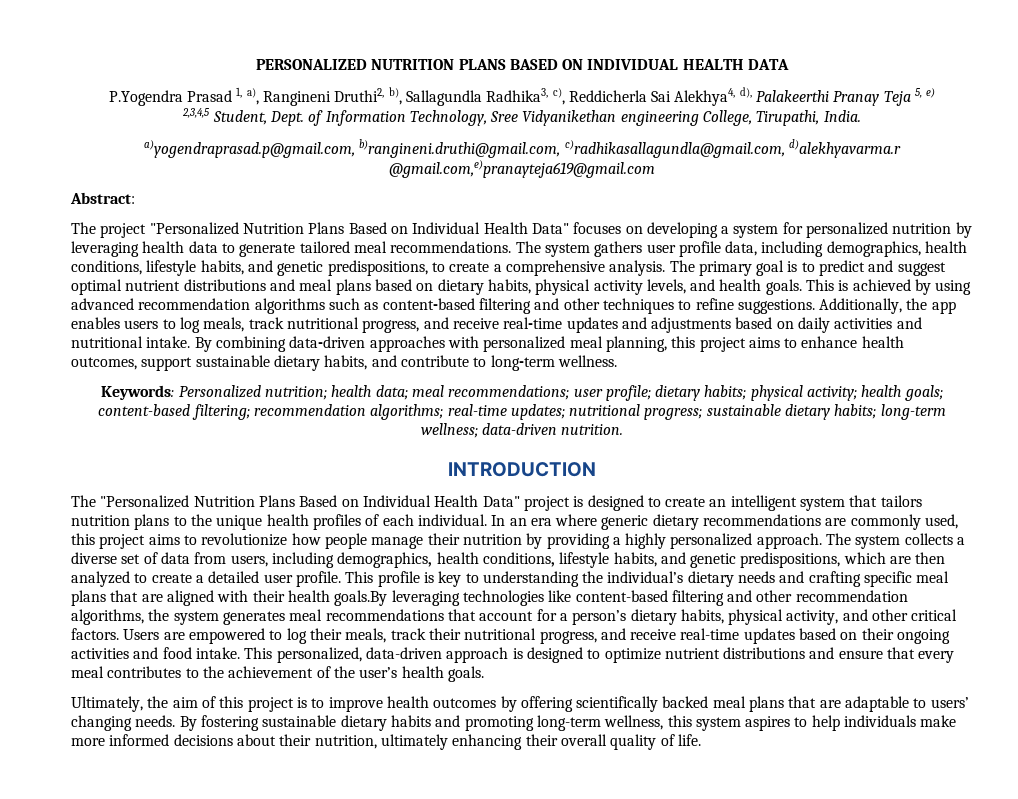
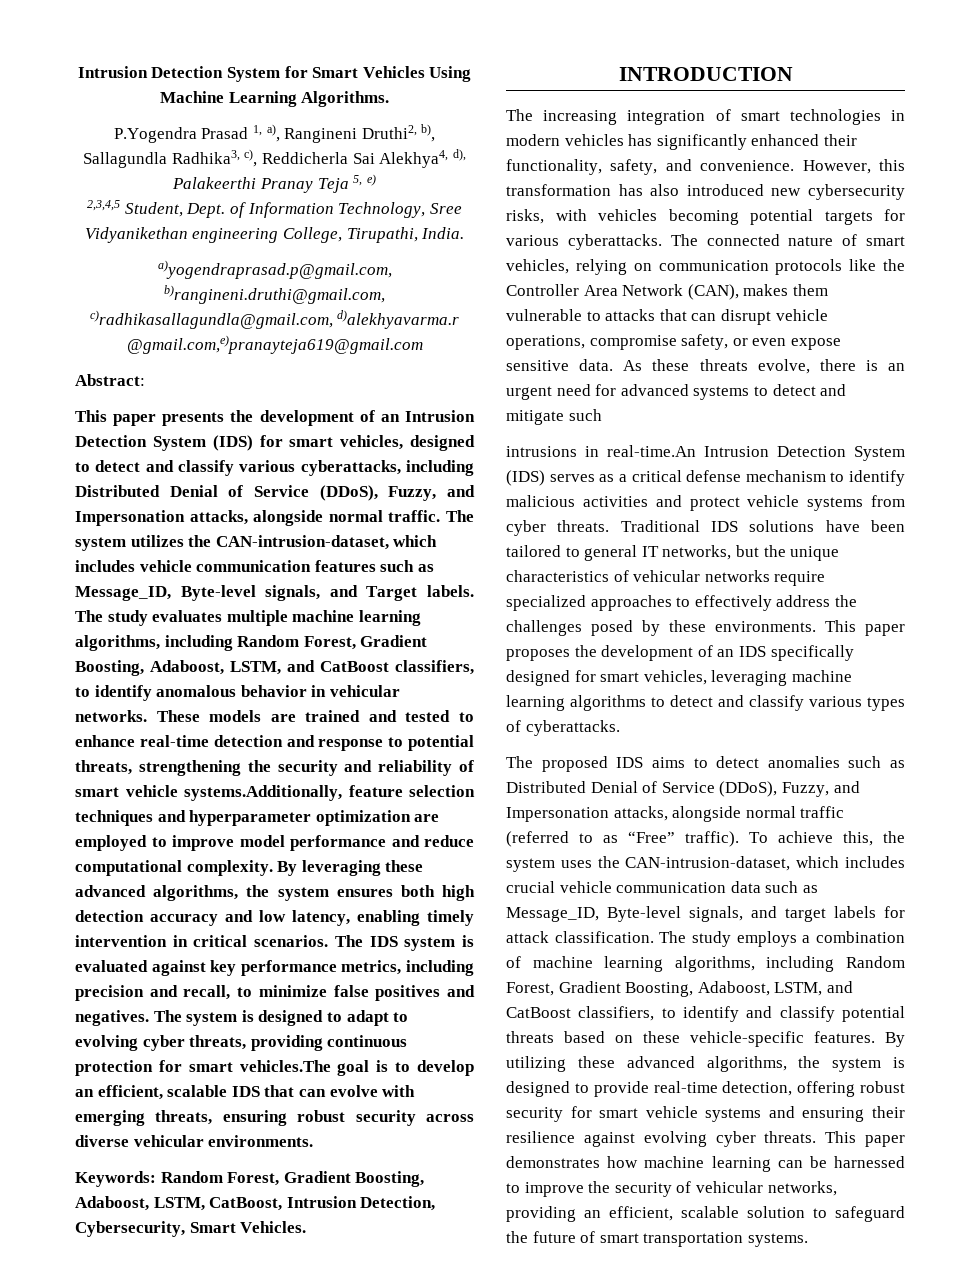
- PERSONALIZED NUTRITION PLANS BASED ON INDIVIDUAL HEALTH DATA
+ Intrusion Detection System for Smart Vehicles Using Machine Learning Algorithms.
- The project "Personalized Nutrition Plans Based on Individual Health Data" focuses on developing a system for personalized nutrition by leveraging health data to generate tailored meal recommendations. The system gathers user profile data, including demographics, health conditions, lifestyle habits, and genetic predispositions, to create a comprehensive analysis. The primary goal is to predict and suggest optimal nutrient distributions and meal plans based on dietary habits, physical activity levels, and health goals. This is achieved by using advanced recommendation algorithms such as content-based filtering and other techniques to refine suggestions. Additionally, the app enables users to log meals, track nutritional progress, and receive real-time updates and adjustments based on daily activities and nutritional intake. By combining data-driven approaches with personalized meal planning, this project aims to enhance health outcomes, support sustainable dietary habits, and contribute to long-term wellness.
- Keywords: Personalized nutrition; health data; meal recommendations; user profile; dietary habits; physical activity; health goals; content-based filtering; recommendation algorithms; real-time updates; nutritional progress; sustainable dietary habits; long-term wellness; data-driven nutrition.
+ This paper presents the development of an Intrusion Detection System (IDS) for smart vehicles, designed to detect and classify various cyberattacks, including Distributed Denial of Service (DDoS), Fuzzy, and Impersonation attacks, alongside normal traffic. The system utilizes the CAN-intrusion-dataset, which includes vehicle communication features such as Message_ID, Byte-level signals, and Target labels. The study evaluates multiple machine learning algorithms, including Random Forest, Gradient Boosting, Adaboost, LSTM, and CatBoost classifiers, to identify anomalous behavior in vehicular networks. These models are trained and tested to enhance real-time detection and response to potential threats, strengthening the security and reliability of smart vehicle systems.Additionally, feature selection techniques and hyperparameter optimization are employed to improve model performance and reduce computational complexity. By leveraging these advanced algorithms, the system ensures both high detection accuracy and low latency, enabling timely intervention in critical scenarios. The IDS system is evaluated against key performance metrics, including precision and recall, to minimize false positives and negatives. The system is designed to adapt to evolving cyber threats, providing continuous protection for smart vehicles.The goal is to develop an efficient, scalable IDS that can evolve with emerging threats, ensuring robust security across diverse vehicular environments.
+ Keywords: Random Forest, Gradient Boosting, Adaboost, LSTM, CatBoost, Intrusion Detection, Cybersecurity, Smart Vehicles.
  INTRODUCTION
- The "Personalized Nutrition Plans Based on Individual Health Data" project is designed to create an intelligent system that tailors nutrition plans to the unique health profiles of each individual. In an era where generic dietary recommendations are commonly used, this project aims to revolutionize how people manage their nutrition by providing a highly personalized approach. The system collects a diverse set of data from users, including demographics, health conditions, lifestyle habits, and genetic predispositions, which are then analyzed to create a detailed user profile. This profile is key to understanding the individual’s dietary needs and crafting specific meal plans that are aligned with their health goals.By leveraging technologies like content-based filtering and other recommendation algorithms, the system generates meal recommendations that account for a person’s dietary habits, physical activity, and other critical factors. Users are empowered to log their meals, track their nutritional progress, and receive real-time updates based on their ongoing activities and food intake. This personalized, data-driven approach is designed to optimize nutrient distributions and ensure that every meal contributes to the achievement of the user’s health goals.
- Ultimately, the aim of this project is to improve health outcomes by offering scientifically backed meal plans that are adaptable to users’ changing needs. By fostering sustainable dietary habits and promoting long-term wellness, this system aspires to help individuals make more informed decisions about their nutrition, ultimately enhancing their overall quality of life.
+ The increasing integration of smart technologies in modern vehicles has significantly enhanced their functionality, safety, and convenience. However, this transformation has also introduced new cybersecurity risks, with vehicles becoming potential targets for various cyberattacks. The connected nature of smart vehicles, relying on communication protocols like the Controller Area Network (CAN), makes them vulnerable to attacks that can disrupt vehicle operations, compromise safety, or even expose sensitive data. As these threats evolve, there is an urgent need for advanced systems to detect and mitigate such
+ intrusions in real-time.An Intrusion Detection System (IDS) serves as a critical defense mechanism to identify malicious activities and protect vehicle systems from cyber threats. Traditional IDS solutions have been tailored to general IT networks, but the unique characteristics of vehicular networks require specialized approaches to effectively address the challenges posed by these environments. This paper proposes the development of an IDS specifically designed for smart vehicles, leveraging machine learning algorithms to detect and classify various types of cyberattacks.
+ The proposed IDS aims to detect anomalies such as Distributed Denial of Service (DDoS), Fuzzy, and Impersonation attacks, alongside normal traffic (referred to as “Free” traffic). To achieve this, the system uses the CAN-intrusion-dataset, which includes crucial vehicle communication data such as Message_ID, Byte-level signals, and target labels for attack classification. The study employs a combination of machine learning algorithms, including Random Forest, Gradient Boosting, Adaboost, LSTM, and CatBoost classifiers, to identify and classify potential threats based on these vehicle-specific features. By utilizing these advanced algorithms, the system is designed to provide real-time detection, offering robust security for smart vehicle systems and ensuring their resilience against evolving cyber threats. This paper demonstrates how machine learning can be harnessed to improve the security of vehicular networks, providing an efficient, scalable solution to safeguard the future of smart transportation systems.

